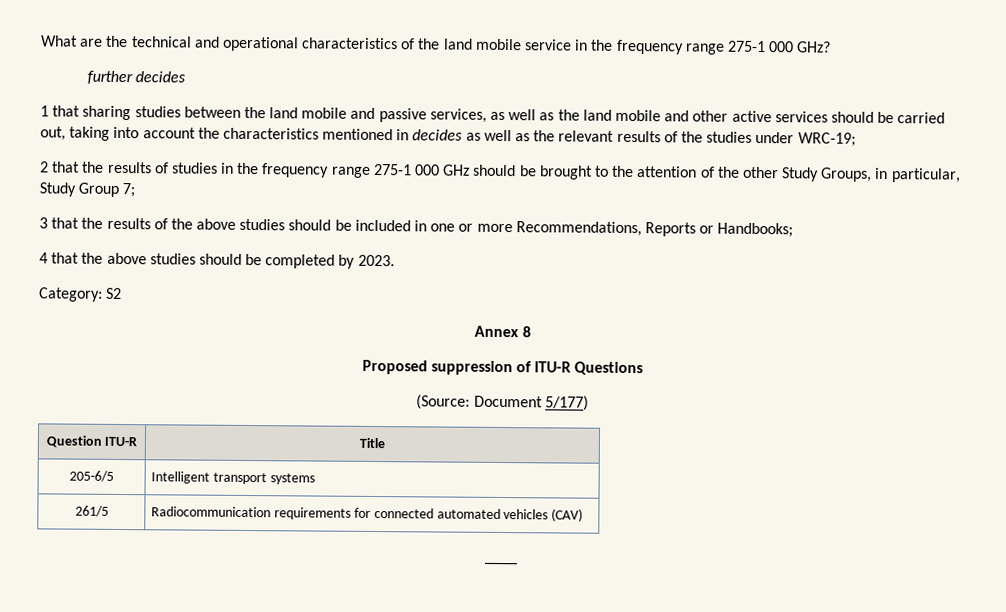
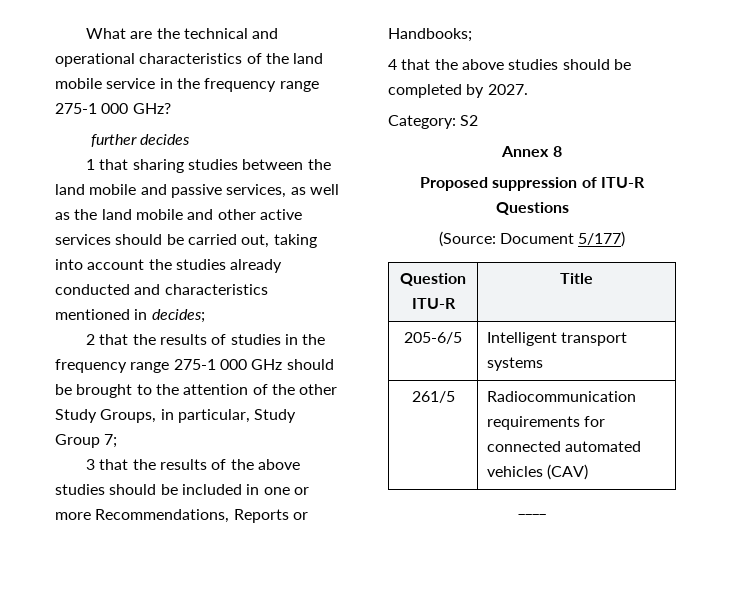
- 1 that sharing studies between the land mobile and passive services, as well as the land mobile and other active services should be carried out, taking into account the characteristics mentioned in decides as well as the relevant results of the studies under WRC-19;
+ 1 that sharing studies between the land mobile and passive services, as well as the land mobile and other active services should be carried out, taking into account the studies already conducted and characteristics mentioned in decides;
- 4 that the above studies should be completed by 2023.
+ 4 that the above studies should be completed by 2027.

